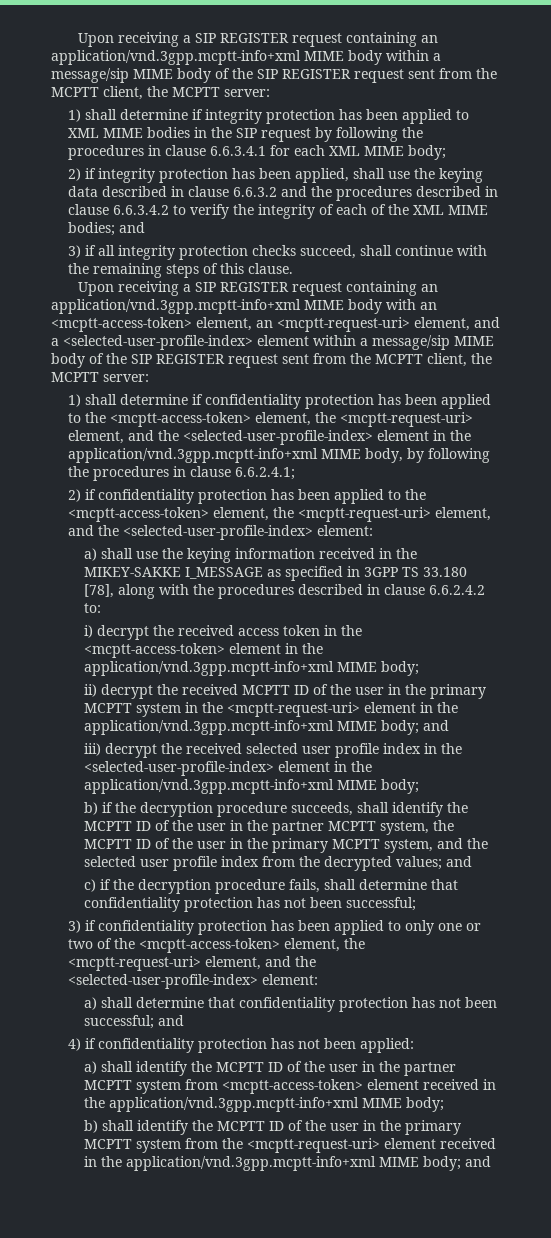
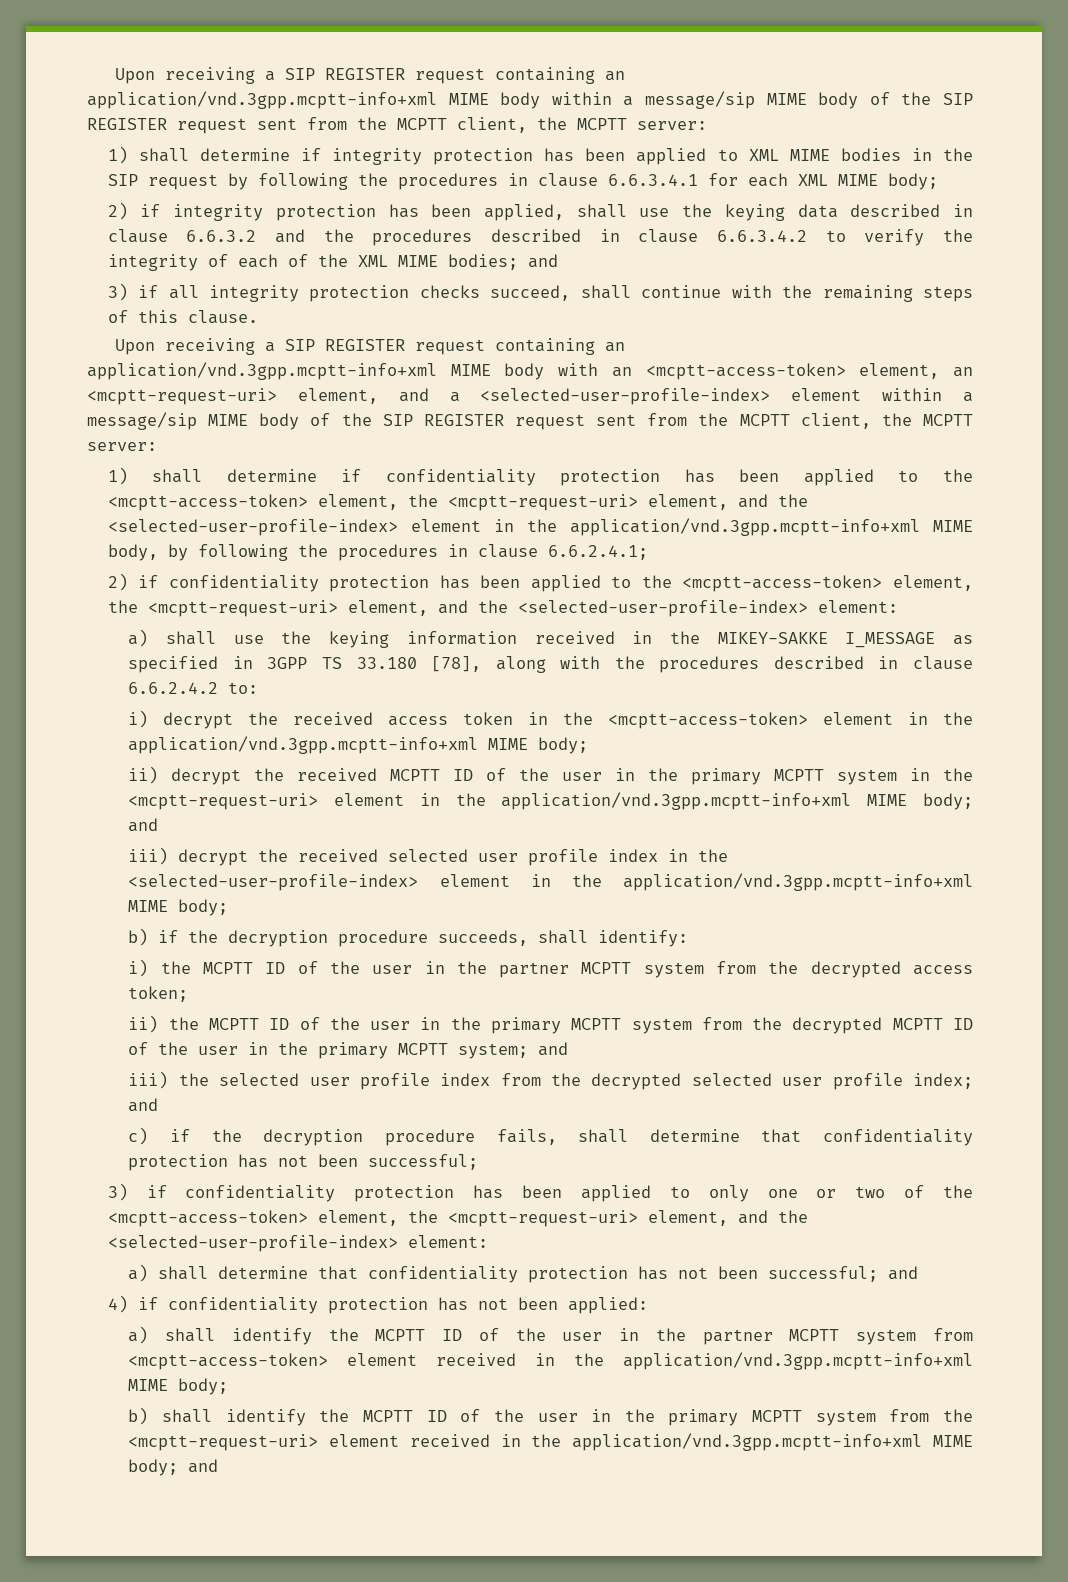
- b) if the decryption procedure succeeds, shall identify the MCPTT ID of the user in the partner MCPTT system, the MCPTT ID of the user in the primary MCPTT system, and the selected user profile index from the decrypted values; and
+ b) if the decryption procedure succeeds, shall identify:
+ i) the MCPTT ID of the user in the partner MCPTT system from the decrypted access token;
+ ii) the MCPTT ID of the user in the primary MCPTT system from the decrypted MCPTT ID of the user in the primary MCPTT system; and
+ iii) the selected user profile index from the decrypted selected user profile index; and

